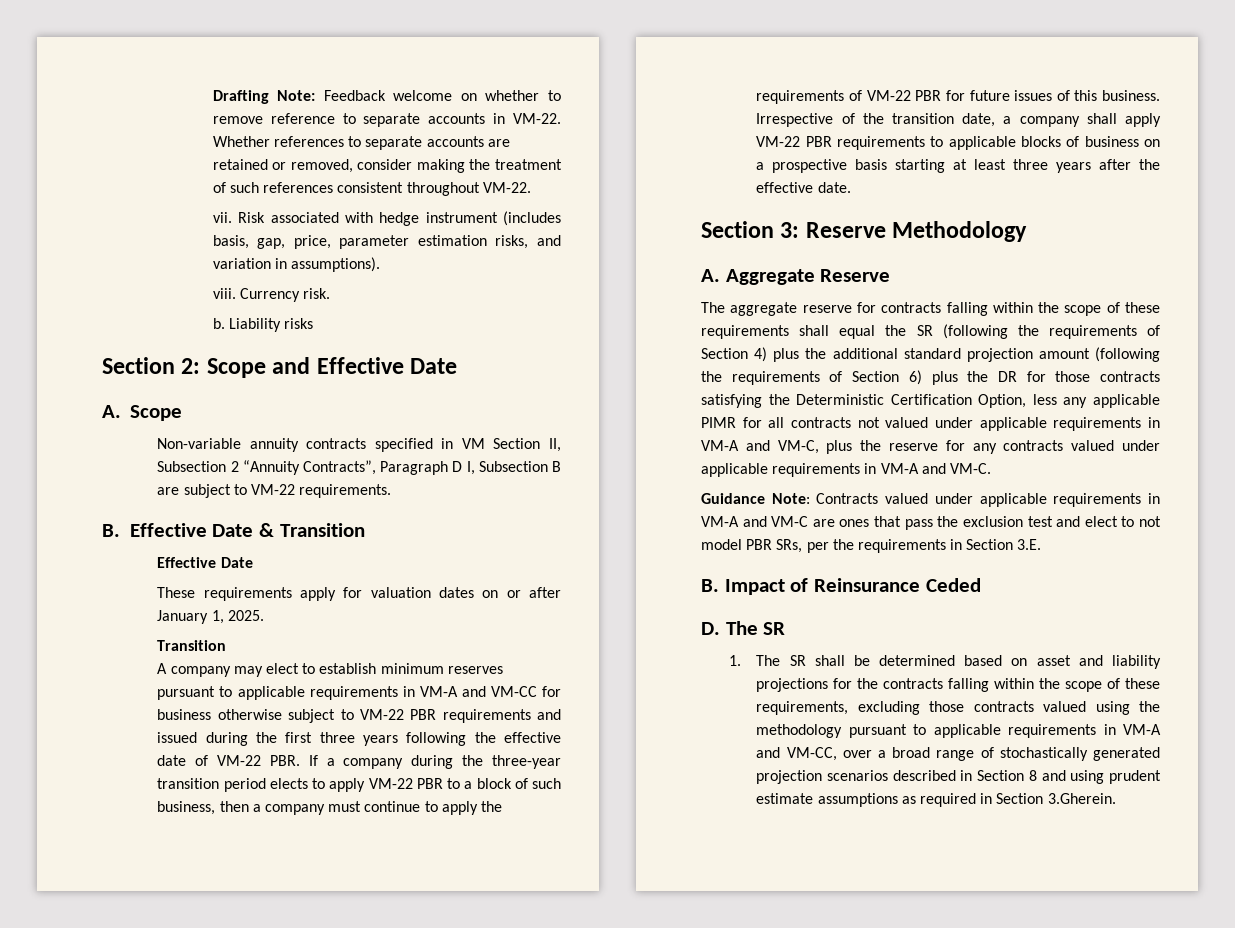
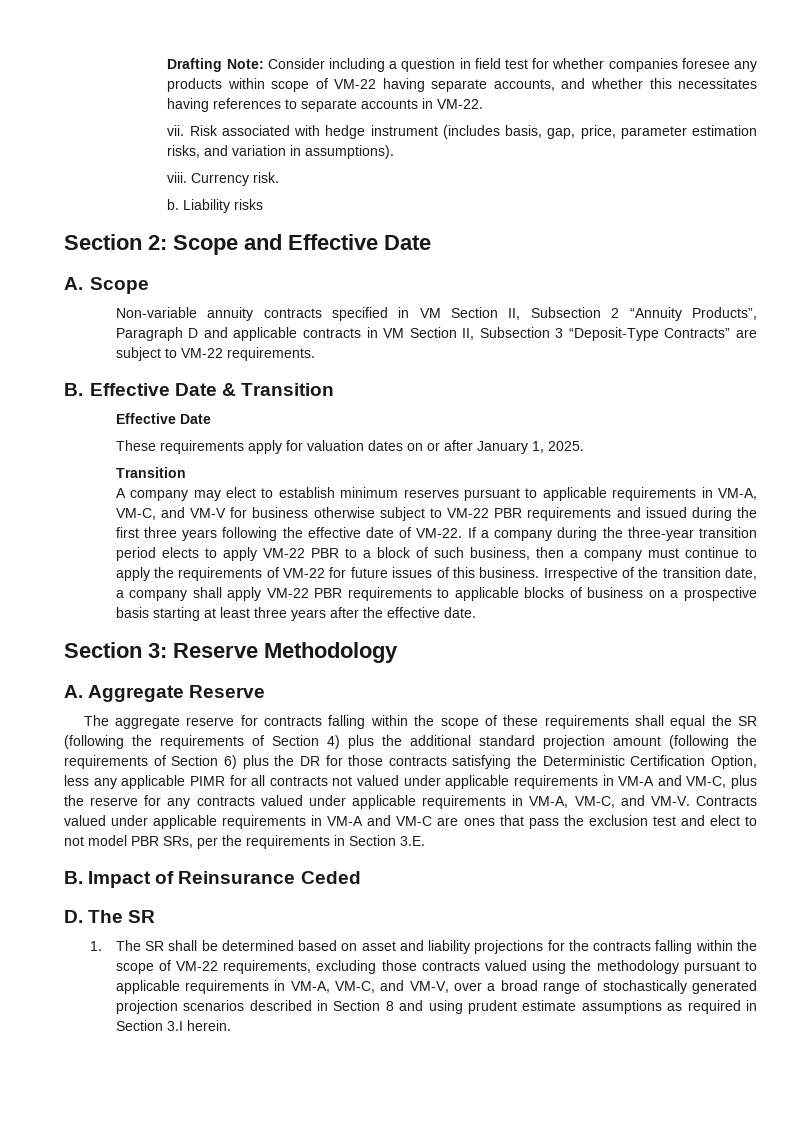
- Drafting Note: Feedback welcome on whether to remove reference to separate accounts in VM-22. Whether references to separate accounts are retained or removed, consider making the treatment of such references consistent throughout VM-22.
+ Drafting Note: Consider including a question in field test for whether companies foresee any products within scope of VM-22 having separate accounts, and whether this necessitates having references to separate accounts in VM-22.
- Non-variable annuity contracts specified in VM Section II, Subsection 2 “Annuity Contracts”, Paragraph D I, Subsection B are subject to VM-22 requirements.
+ Non-variable annuity contracts specified in VM Section II, Subsection 2 “Annuity Products”, Paragraph D and applicable contracts in VM Section II, Subsection 3 “Deposit-Type Contracts” are subject to VM-22 requirements.
- A company may elect to establish minimum reserves pursuant to applicable requirements in VM-A and VM-CC for business otherwise subject to VM-22 PBR requirements and issued during the first three years following the effective date of VM-22 PBR. If a company during the three-year transition period elects to apply VM-22 PBR to a block of such business, then a company must continue to apply the requirements of VM-22 PBR for future issues of this business.
+ A company may elect to establish minimum reserves pursuant to applicable requirements in VM-A, VM-C, and VM-V for business otherwise subject to VM-22 PBR requirements and issued during the first three years following the effective date of VM-22. If a company during the three-year transition period elects to apply VM-22 PBR to a block of such business, then a company must continue to apply the requirements of VM-22 for future issues of this business.
- The aggregate reserve for contracts falling within the scope of these requirements shall equal the SR (following the requirements of Section 4) plus the additional standard projection amount (following the requirements of Section 6) plus the DR for those contracts satisfying the Deterministic Certification Option, less any applicable PIMR for all contracts not valued under applicable requirements in VM-A and VM-C, plus the reserve for any contracts valued under applicable requirements in VM-A and VM-C.
- Guidance Note:
+ The aggregate reserve for contracts falling within the scope of these requirements shall equal the SR (following the requirements of Section 4) plus the additional standard projection amount (following the requirements of Section 6) plus the DR for those contracts satisfying the Deterministic Certification Option, less any applicable PIMR for all contracts not valued under applicable requirements in VM-A and VM-C, plus the reserve for any contracts valued under applicable requirements in VM-A, VM-C, and VM-V.
- 1. The SR shall be determined based on asset and liability projections for the contracts falling within the scope of these requirements, excluding those contracts valued using the methodology pursuant to applicable requirements in VM-A and VM-CC, over a broad range of stochastically generated projection scenarios described in Section 8 and using prudent estimate assumptions as required in Section 3.Gherein.
+ 1. The SR shall be determined based on asset and liability projections for the contracts falling within the scope of VM-22 requirements, excluding those contracts valued using the methodology pursuant to applicable requirements in VM-A, VM-C, and VM-V, over a broad range of stochastically generated projection scenarios described in Section 8 and using prudent estimate assumptions as required in Section 3.I herein.

